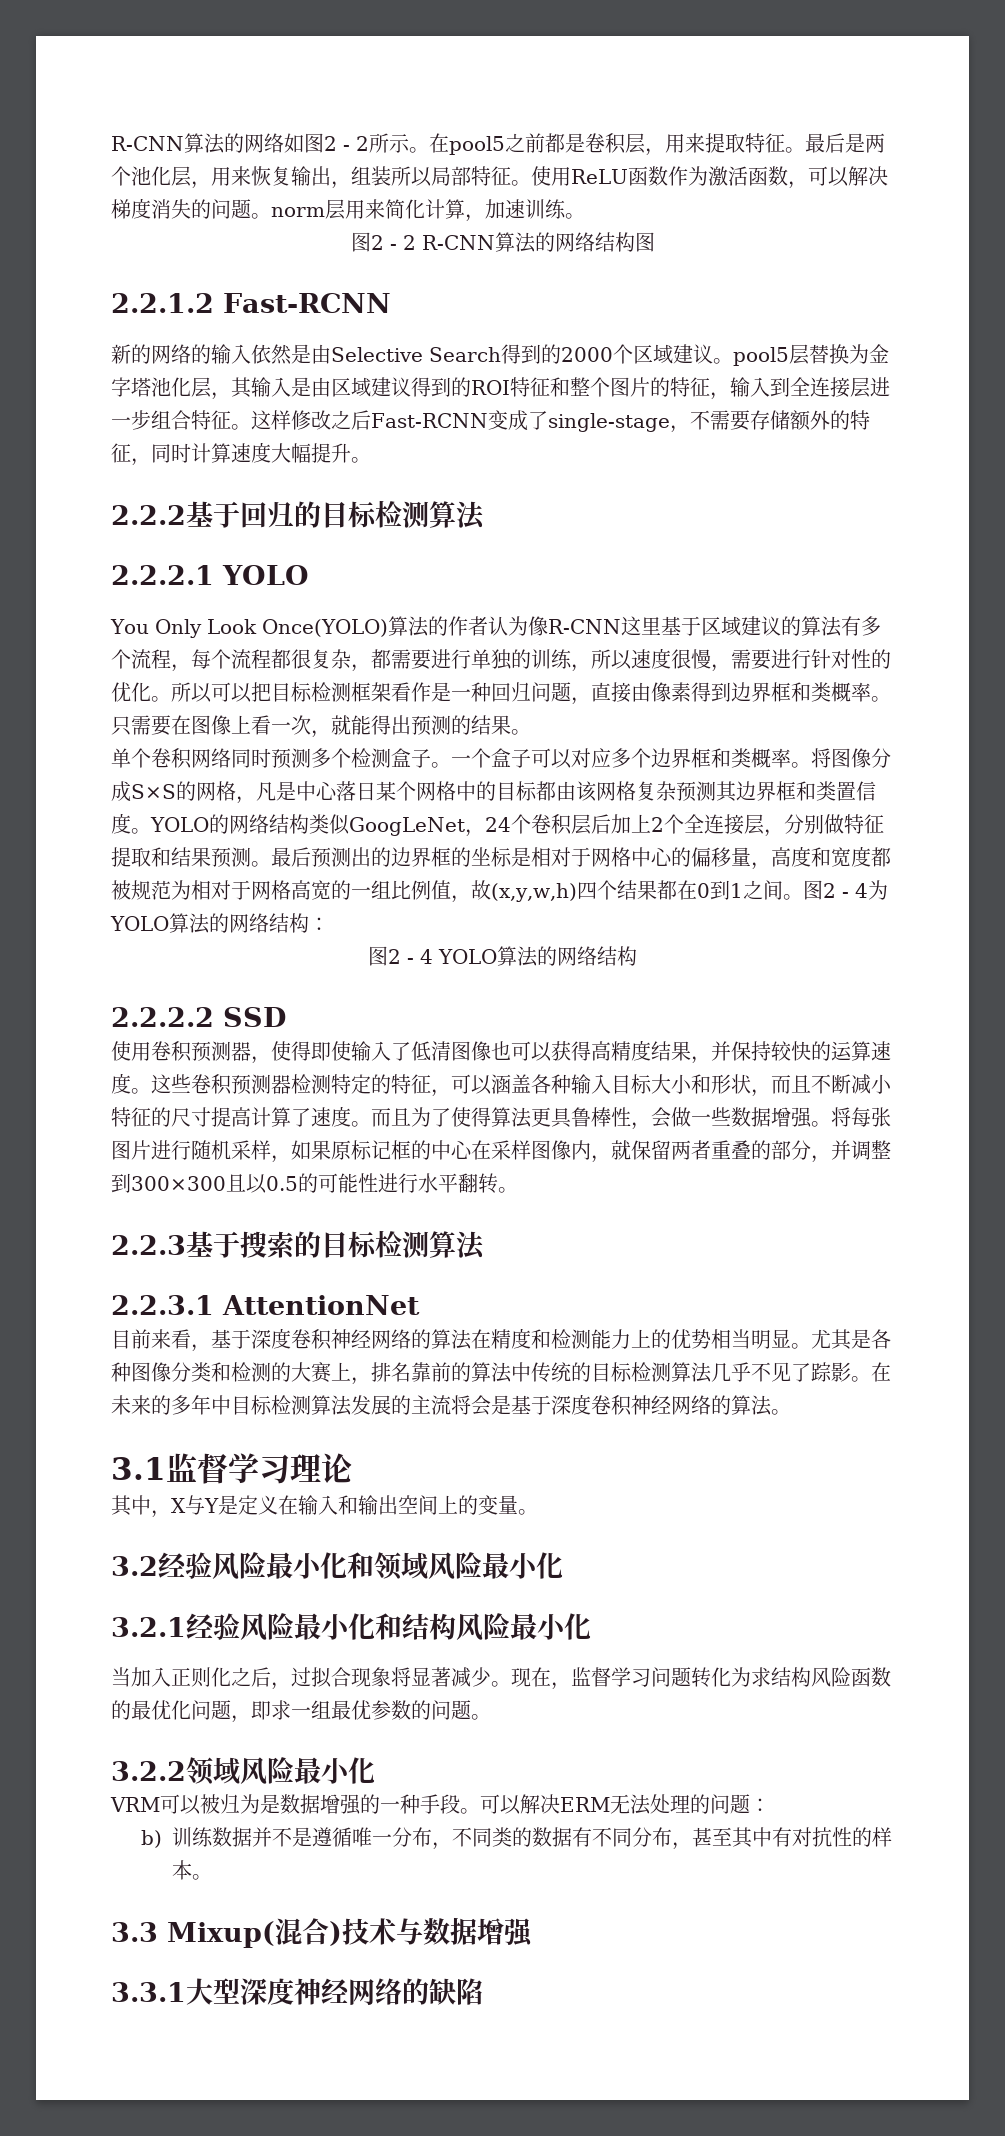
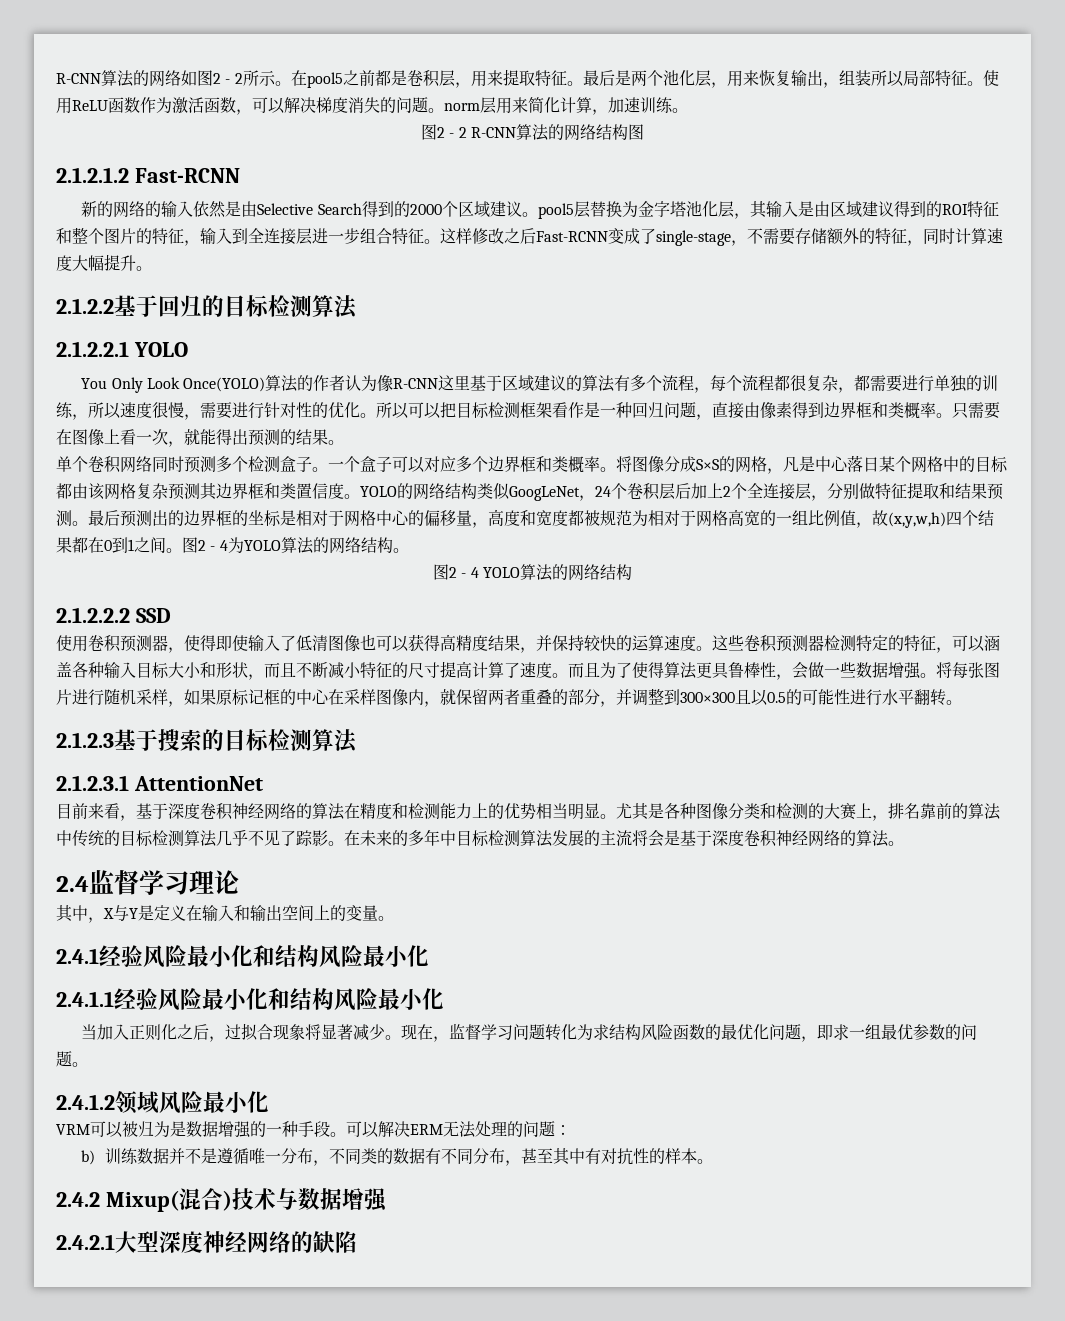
- 2.2.1.2 Fast-RCNN
+ 2.1.2.1.2 Fast-RCNN
- 2.2.2基于回归的目标检测算法
+ 2.1.2.2基于回归的目标检测算法
- 2.2.2.1 YOLO
+ 2.1.2.2.1 YOLO
- 图2 - 4为YOLO算法的网络结构：
+ 图2 - 4为YOLO算法的网络结构。
- 2.2.2.2 SSD
+ 2.1.2.2.2 SSD
- 2.2.3基于搜索的目标检测算法
+ 2.1.2.3基于搜索的目标检测算法
- 2.2.3.1 AttentionNet
+ 2.1.2.3.1 AttentionNet
- 3.1监督学习理论
+ 2.4监督学习理论
- 3.2经验风险最小化和领域风险最小化
- 3.2.1经验风险最小化和结构风险最小化
+ 2.4.1经验风险最小化和结构风险最小化
+ 2.4.1.1经验风险最小化和结构风险最小化
- 3.2.2领域风险最小化
+ 2.4.1.2领域风险最小化
- 3.3 Mixup(混合)技术与数据增强
+ 2.4.2 Mixup(混合)技术与数据增强
- 3.3.1大型深度神经网络的缺陷
+ 2.4.2.1大型深度神经网络的缺陷

